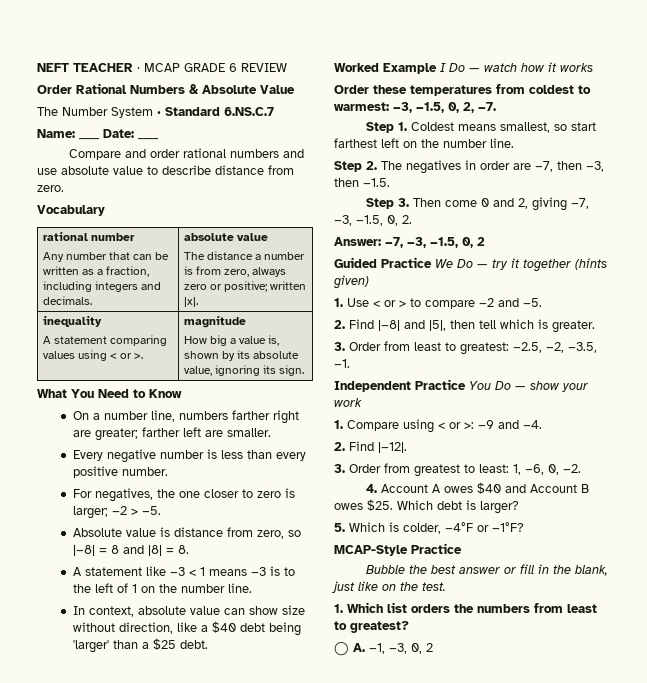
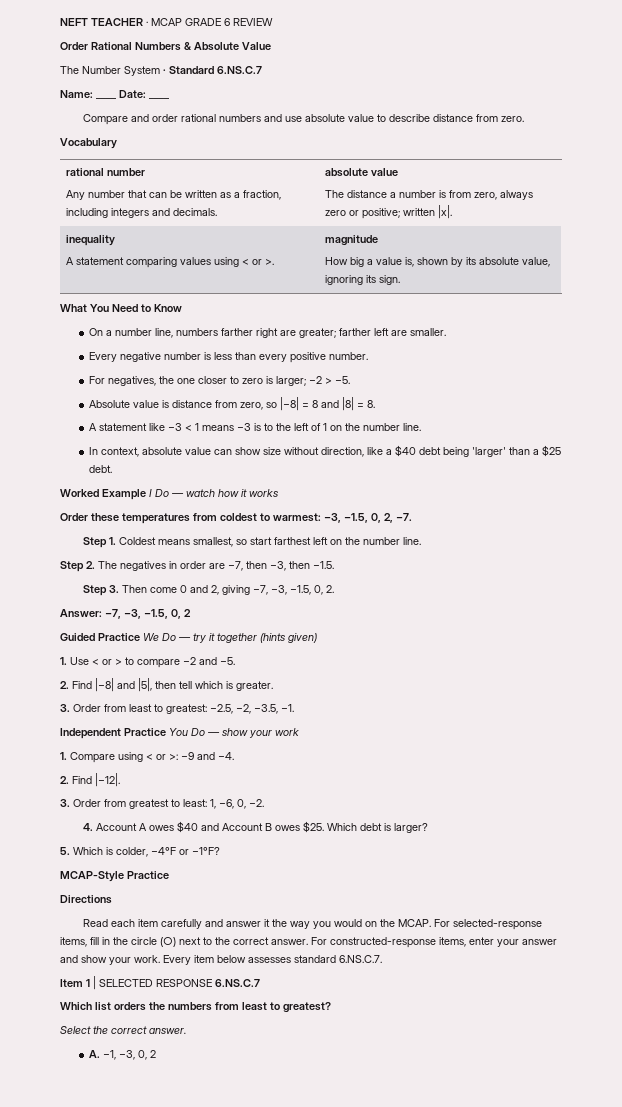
- Bubble the best answer or fill in the blank, just like on the test.
- 1. Which list orders the numbers from least to greatest?
+ Directions
+ Read each item carefully and answer it the way you would on the MCAP. For selected-response items, fill in the circle (○) next to the correct answer. For constructed-response items, enter your answer and show your work. Every item below assesses standard 6.NS.C.7.
+ Item 1 | SELECTED RESPONSE 6.NS.C.7
+ Which list orders the numbers from least to greatest?
- ◯ A. −1, −3, 0, 2
+ Select the correct answer.
+ A. −1, −3, 0, 2

